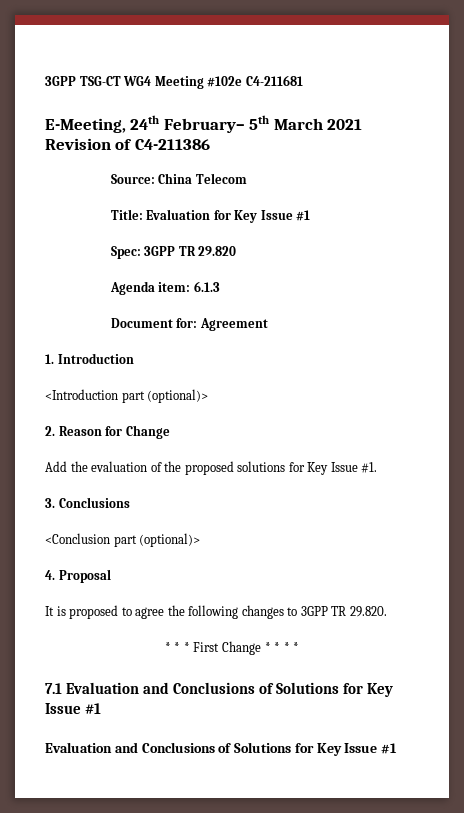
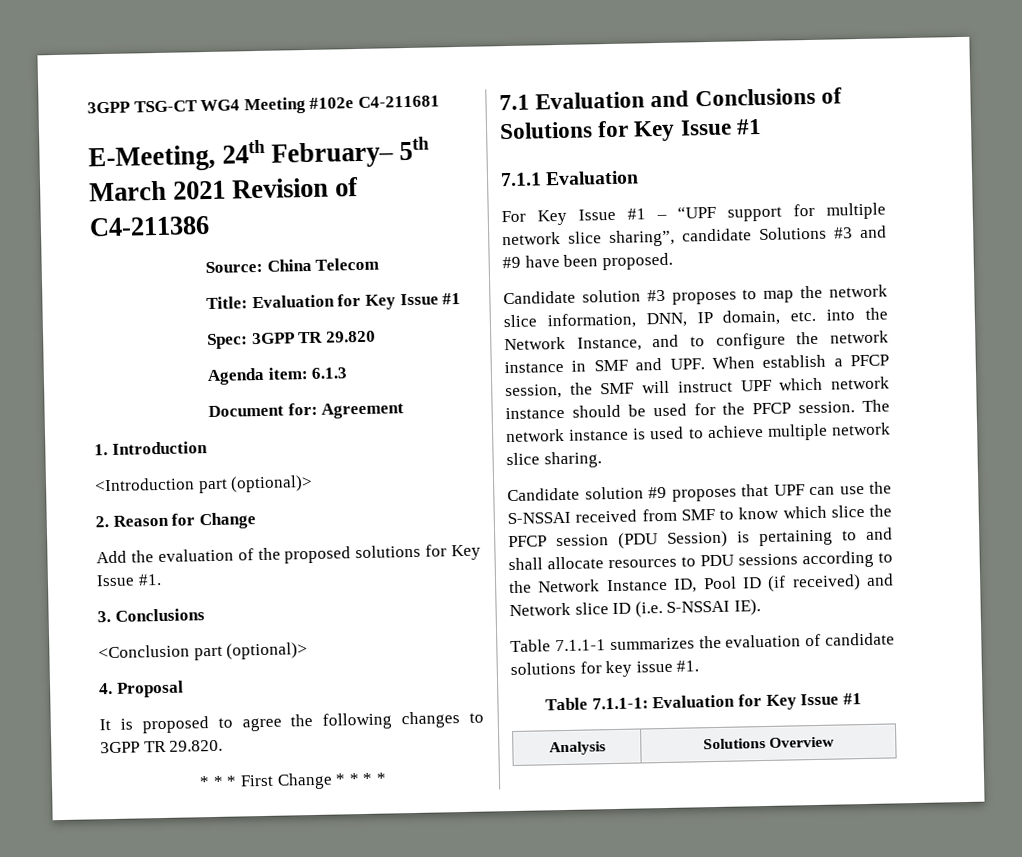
  7.1 Evaluation and Conclusions of Solutions for Key Issue #1
- Evaluation and Conclusions of Solutions for Key Issue #1
+ 7.1.1 Evaluation
+ For Key Issue #1 – “UPF support for multiple network slice sharing”, candidate Solutions #3 and #9 have been proposed.
+ Candidate solution #3 proposes to map the network slice information, DNN, IP domain, etc. into the Network Instance, and to configure the network instance in SMF and UPF. When establish a PFCP session, the SMF will instruct UPF which network instance should be used for the PFCP session. The network instance is used to achieve multiple network slice sharing.
+ Candidate solution #9 proposes that UPF can use the S-NSSAI received from SMF to know which slice the PFCP session (PDU Session) is pertaining to and shall allocate resources to PDU sessions according to the Network Instance ID, Pool ID (if received) and Network slice ID (i.e. S-NSSAI IE).
+ Table 7.1.1-1 summarizes the evaluation of candidate solutions for key issue #1.
+ Table 7.1.1-1: Evaluation for Key Issue #1
+ Analysis | Solutions Overview

